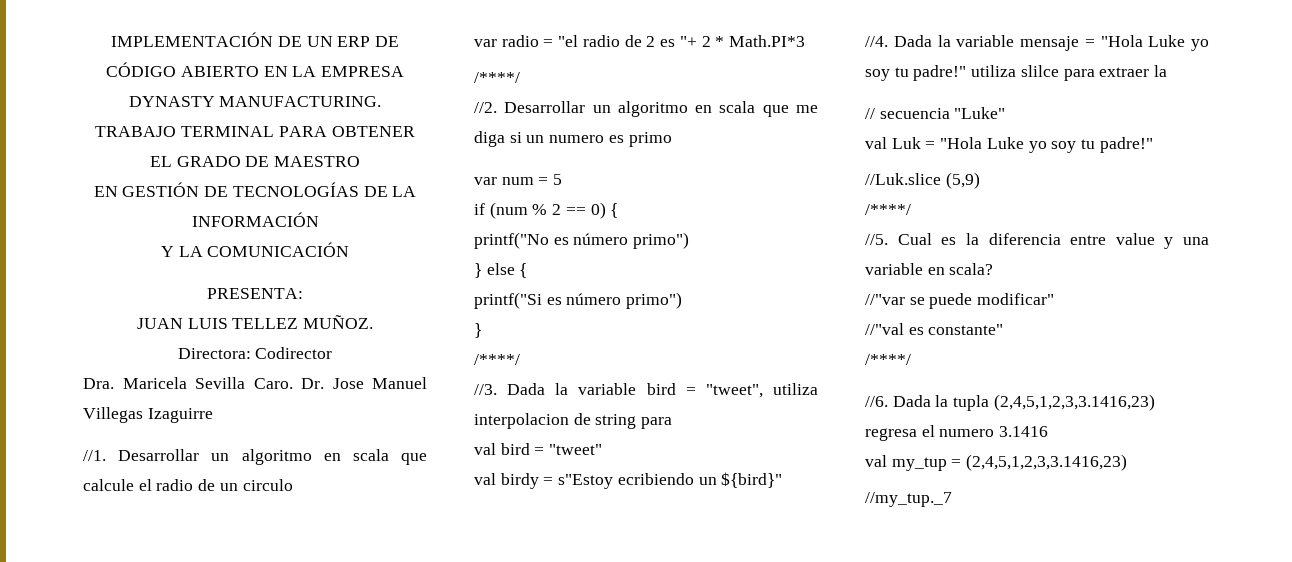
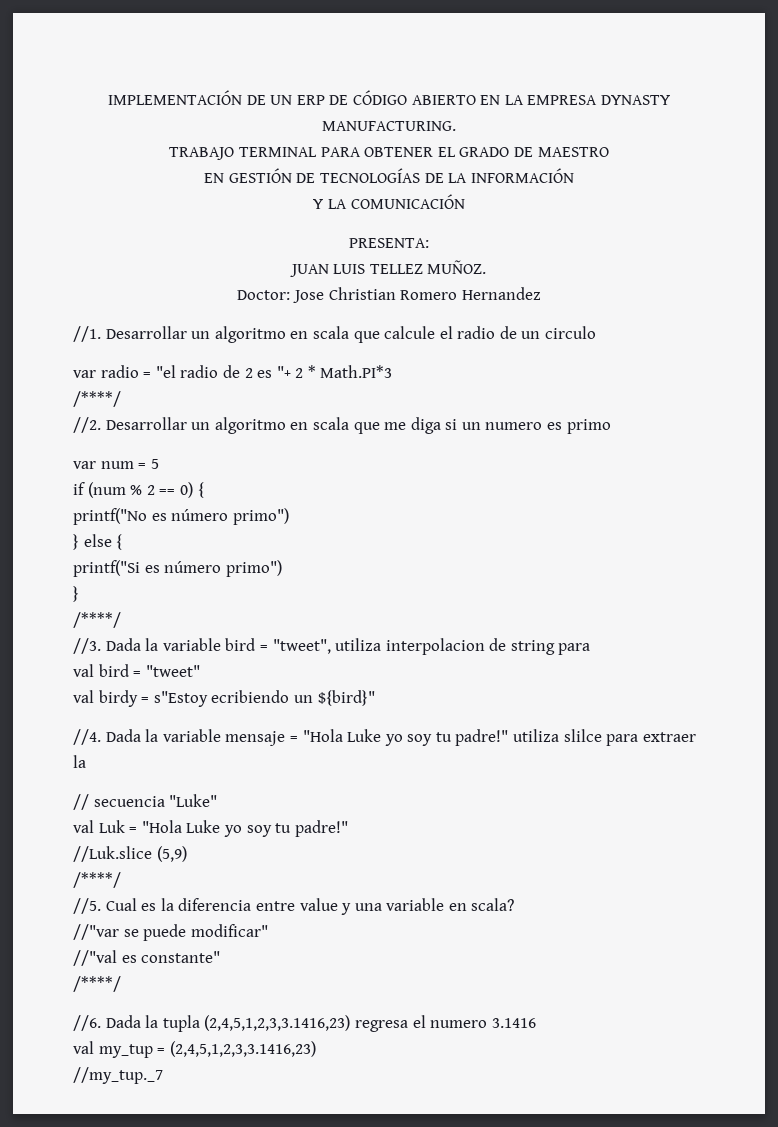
- Directora: Codirector
- Dra. Maricela Sevilla Caro. Dr. Jose Manuel Villegas Izaguirre
+ Doctor: Jose Christian Romero Hernandez

